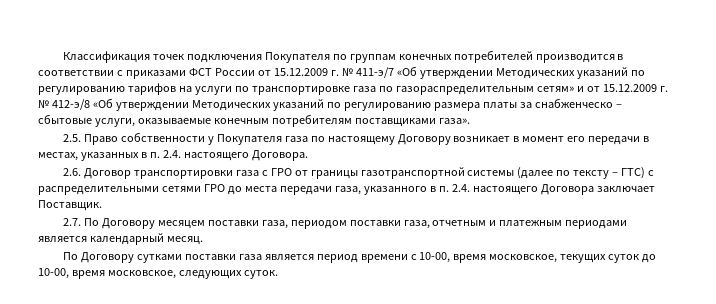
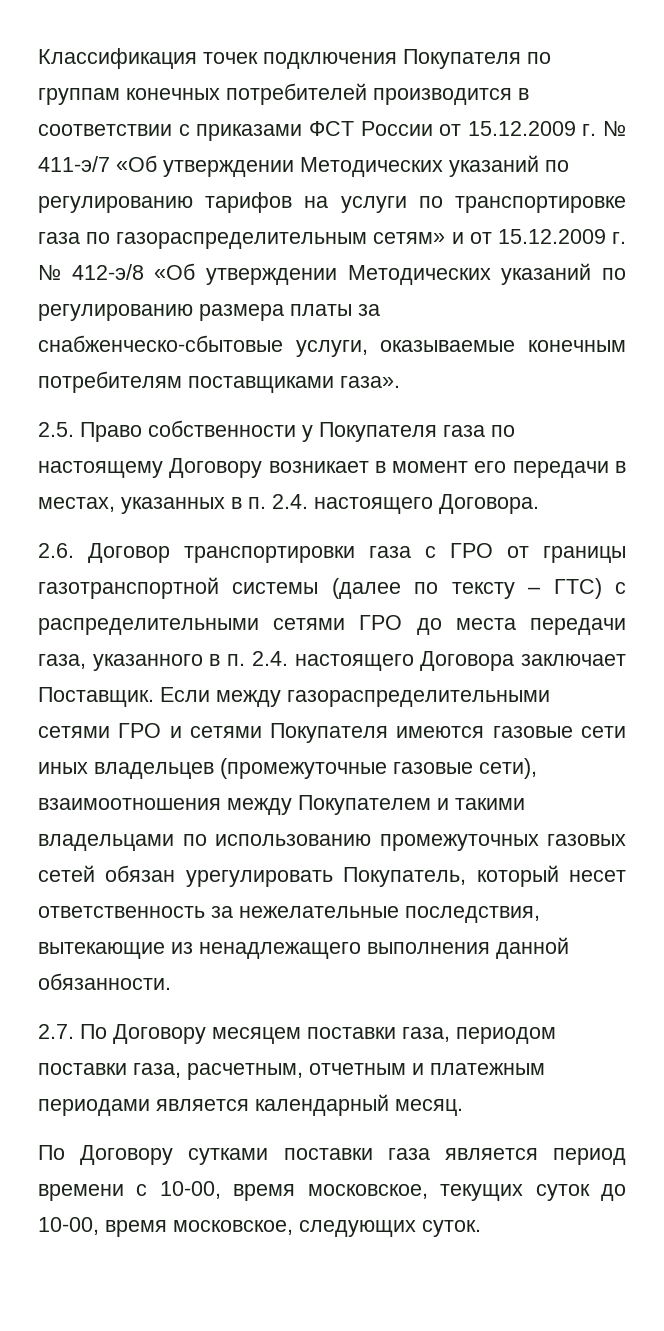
- Классификация точек подключения Покупателя по группам конечных потребителей производится в соответствии с приказами ФСТ России от 15.12.2009 г. № 411-э/7 «Об утверждении Методических указаний по регулированию тарифов на услуги по транспортировке газа по газораспределительным сетям» и от 15.12.2009 г. № 412-э/8 «Об утверждении Методических указаний по регулированию размера платы за снабженческо – сбытовые услуги, оказываемые конечным потребителям поставщиками газа».
+ Классификация точек подключения Покупателя по группам конечных потребителей производится в соответствии с приказами ФСТ России от 15.12.2009 г. № 411-э/7 «Об утверждении Методических указаний по регулированию тарифов на услуги по транспортировке газа по газораспределительным сетям» и от 15.12.2009 г. № 412-э/8 «Об утверждении Методических указаний по регулированию размера платы за снабженческо-сбытовые услуги, оказываемые конечным потребителям поставщиками газа».
+ Если между газораспределительными сетями ГРО и сетями Покупателя имеются газовые сети иных владельцев (промежуточные газовые сети), взаимоотношения между Покупателем и такими владельцами по использованию промежуточных газовых сетей обязан урегулировать Покупатель, который несет ответственность за нежелательные последствия, вытекающие из ненадлежащего выполнения данной обязанности.
- 2.7. По Договору месяцем поставки газа, периодом поставки газа, отчетным и платежным периодами является календарный месяц.
+ 2.7. По Договору месяцем поставки газа, периодом поставки газа, расчетным, отчетным и платежным периодами является календарный месяц.

